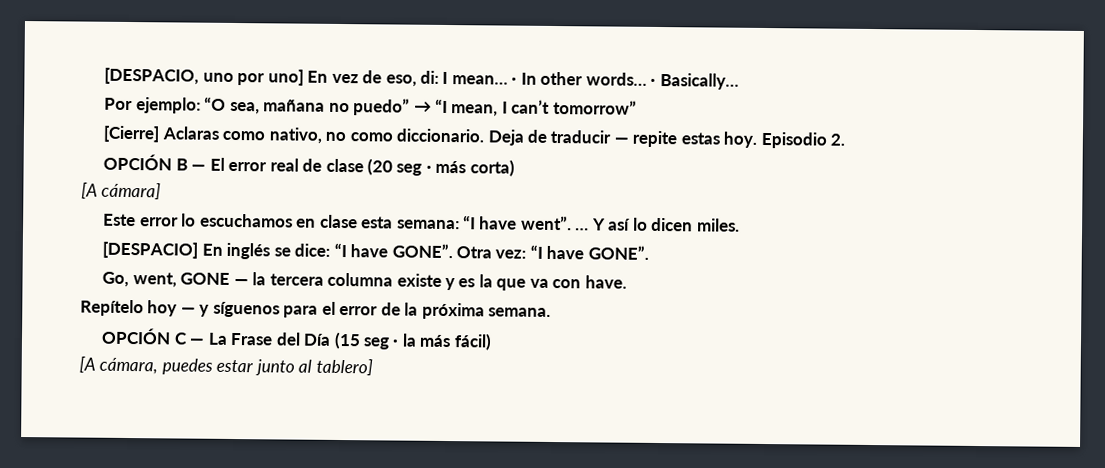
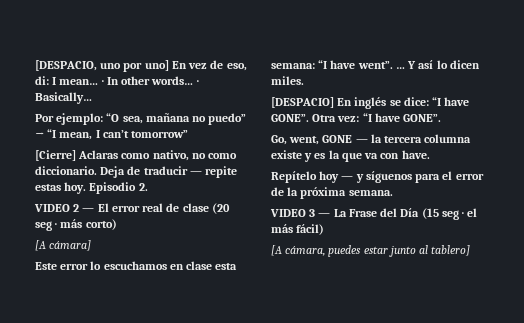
- OPCIÓN B — El error real de clase (20 seg · más corta)
+ VIDEO 2 — El error real de clase (20 seg · más corto)
- OPCIÓN C — La Frase del Día (15 seg · la más fácil)
+ VIDEO 3 — La Frase del Día (15 seg · el más fácil)

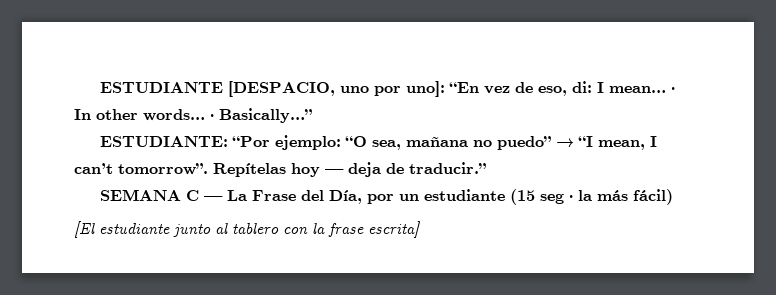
- [DESPACIO, uno por uno] En vez de eso, di: I mean…
+ ESTUDIANTE [DESPACIO, uno por uno]: “En vez de eso, di: I mean…
- · Basically…
- Por ejemplo: “O sea, mañana no puedo” → “I mean, I can’t tomorrow”
- [Cierre] Aclaras como nativo, no como diccionario. Deja de traducir — repite estas hoy. Episodio 2.
- VIDEO 2 — El error real de clase (20 seg · más corto)
- [A cámara]
- Este error lo escuchamos en clase esta semana: “I have went”. … Y así lo dicen miles.
- [DESPACIO] En inglés se dice: “I have GONE”. Otra vez: “I have GONE”.
- Go, went, GONE — la tercera columna existe y es la que va con have.
- Repítelo hoy — y síguenos para el error de la próxima semana.
- VIDEO 3 — La Frase del Día (15 seg · el más fácil)
+ · Basically…”
+ ESTUDIANTE: “Por ejemplo: “O sea, mañana no puedo” → “I mean, I can’t tomorrow”. Repítelas hoy — deja de traducir.”
+ SEMANA C — La Frase del Día, por un estudiante (15 seg · la más fácil)
- [A cámara, puedes estar junto al tablero]
+ [El estudiante junto al tablero con la frase escrita]

